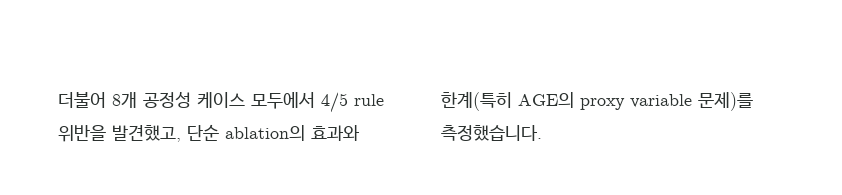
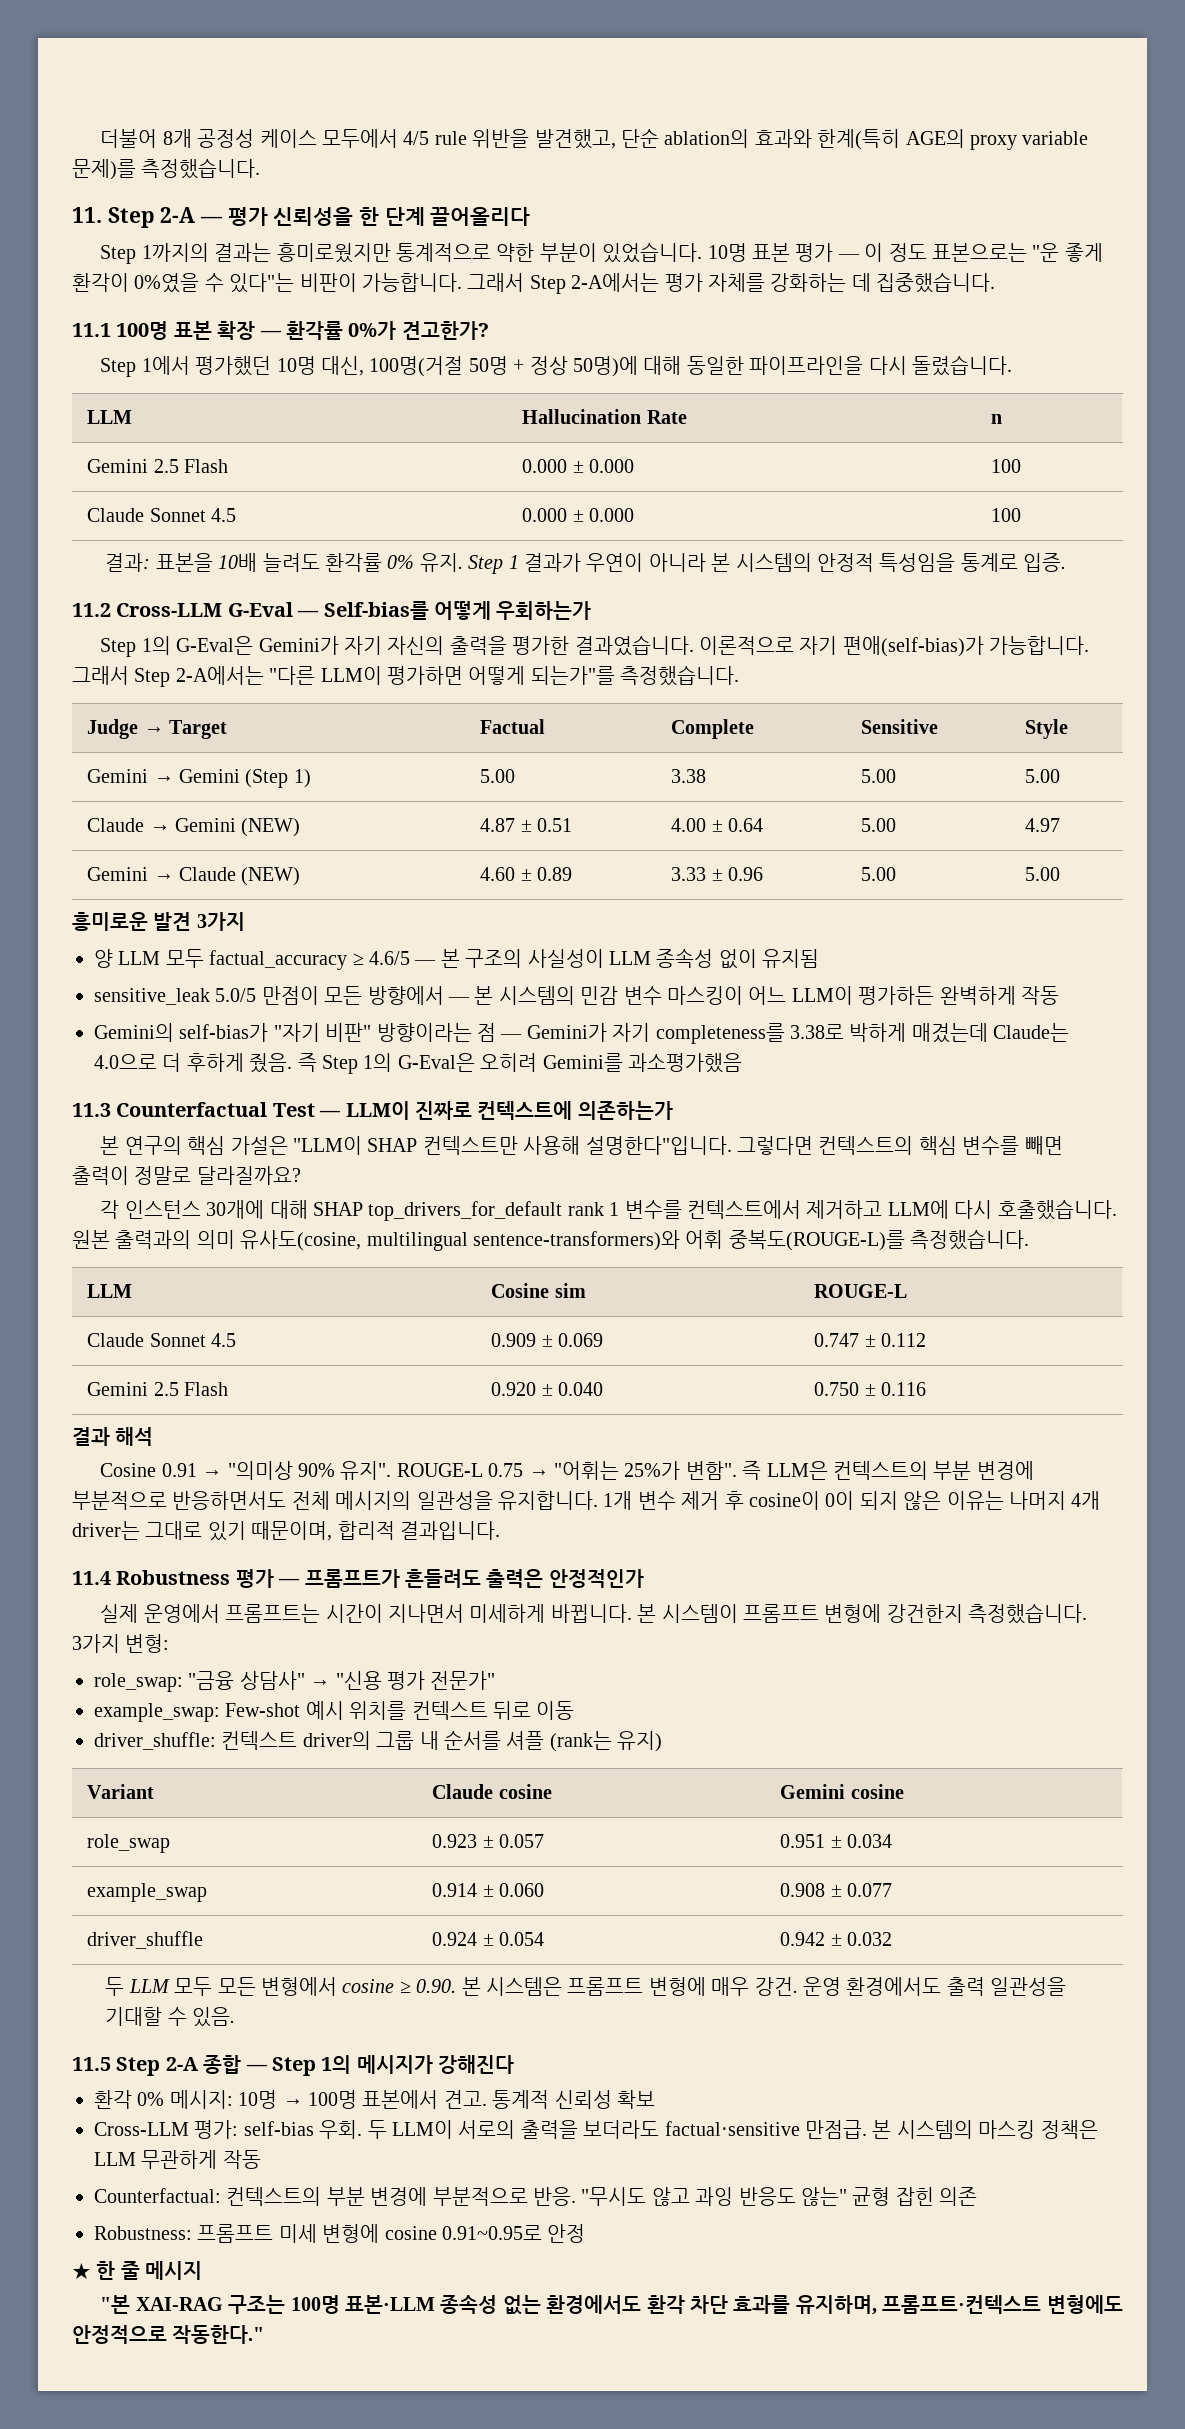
+ 11. Step 2-A — 평가 신뢰성을 한 단계 끌어올리다
+ Step 1까지의 결과는 흥미로웠지만 통계적으로 약한 부분이 있었습니다. 10명 표본 평가 — 이 정도 표본으로는 "운 좋게 환각이 0%였을 수 있다"는 비판이 가능합니다. 그래서 Step 2-A에서는 평가 자체를 강화하는 데 집중했습니다.
+ 11.1 100명 표본 확장 — 환각률 0%가 견고한가?
+ Step 1에서 평가했던 10명 대신, 100명(거절 50명 + 정상 50명)에 대해 동일한 파이프라인을 다시 돌렸습니다.
+ LLM | Hallucination Rate | n
+ Gemini 2.5 Flash | 0.000 ± 0.000 | 100
+ Claude Sonnet 4.5 | 0.000 ± 0.000 | 100
+ 결과: 표본을 10배 늘려도 환각률 0% 유지. Step 1 결과가 우연이 아니라 본 시스템의 안정적 특성임을 통계로 입증.
+ 11.2 Cross-LLM G-Eval — Self-bias를 어떻게 우회하는가
+ Step 1의 G-Eval은 Gemini가 자기 자신의 출력을 평가한 결과였습니다. 이론적으로 자기 편애(self-bias)가 가능합니다. 그래서 Step 2-A에서는 "다른 LLM이 평가하면 어떻게 되는가"를 측정했습니다.
+ Judge → Target | Factual | Complete | Sensitive | Style
+ Gemini → Gemini (Step 1) | 5.00 | 3.38 | 5.00 | 5.00
+ Claude → Gemini (NEW) | 4.87 ± 0.51 | 4.00 ± 0.64 | 5.00 | 4.97
+ Gemini → Claude (NEW) | 4.60 ± 0.89 | 3.33 ± 0.96 | 5.00 | 5.00
+ 흥미로운 발견 3가지
+ 양 LLM 모두 factual_accuracy ≥ 4.6/5 — 본 구조의 사실성이 LLM 종속성 없이 유지됨
+ sensitive_leak 5.0/5 만점이 모든 방향에서 — 본 시스템의 민감 변수 마스킹이 어느 LLM이 평가하든 완벽하게 작동
+ Gemini의 self-bias가 "자기 비판" 방향이라는 점 — Gemini가 자기 completeness를 3.38로 박하게 매겼는데 Claude는 4.0으로 더 후하게 줬음. 즉 Step 1의 G-Eval은 오히려 Gemini를 과소평가했음
+ 11.3 Counterfactual Test — LLM이 진짜로 컨텍스트에 의존하는가
+ 본 연구의 핵심 가설은 "LLM이 SHAP 컨텍스트만 사용해 설명한다"입니다. 그렇다면 컨텍스트의 핵심 변수를 빼면 출력이 정말로 달라질까요?
+ 각 인스턴스 30개에 대해 SHAP top_drivers_for_default rank 1 변수를 컨텍스트에서 제거하고 LLM에 다시 호출했습니다. 원본 출력과의 의미 유사도(cosine, multilingual sentence-transformers)와 어휘 중복도(ROUGE-L)를 측정했습니다.
+ LLM | Cosine sim | ROUGE-L
+ Claude Sonnet 4.5 | 0.909 ± 0.069 | 0.747 ± 0.112
+ Gemini 2.5 Flash | 0.920 ± 0.040 | 0.750 ± 0.116
+ 결과 해석
+ Cosine 0.91 → "의미상 90% 유지". ROUGE-L 0.75 → "어휘는 25%가 변함". 즉 LLM은 컨텍스트의 부분 변경에 부분적으로 반응하면서도 전체 메시지의 일관성을 유지합니다. 1개 변수 제거 후 cosine이 0이 되지 않은 이유는 나머지 4개 driver는 그대로 있기 때문이며, 합리적 결과입니다.
+ 11.4 Robustness 평가 — 프롬프트가 흔들려도 출력은 안정적인가
+ 실제 운영에서 프롬프트는 시간이 지나면서 미세하게 바뀝니다. 본 시스템이 프롬프트 변형에 강건한지 측정했습니다. 3가지 변형:
+ role_swap: "금융 상담사" → "신용 평가 전문가"
+ example_swap: Few-shot 예시 위치를 컨텍스트 뒤로 이동
+ driver_shuffle: 컨텍스트 driver의 그룹 내 순서를 셔플 (rank는 유지)
+ Variant | Claude cosine | Gemini cosine
+ role_swap | 0.923 ± 0.057 | 0.951 ± 0.034
+ example_swap | 0.914 ± 0.060 | 0.908 ± 0.077
+ driver_shuffle | 0.924 ± 0.054 | 0.942 ± 0.032
+ 두 LLM 모두 모든 변형에서 cosine ≥ 0.90. 본 시스템은 프롬프트 변형에 매우 강건. 운영 환경에서도 출력 일관성을 기대할 수 있음.
+ 11.5 Step 2-A 종합 — Step 1의 메시지가 강해진다
+ 환각 0% 메시지: 10명 → 100명 표본에서 견고. 통계적 신뢰성 확보
+ Cross-LLM 평가: self-bias 우회. 두 LLM이 서로의 출력을 보더라도 factual·sensitive 만점급. 본 시스템의 마스킹 정책은 LLM 무관하게 작동
+ Counterfactual: 컨텍스트의 부분 변경에 부분적으로 반응. "무시도 않고 과잉 반응도 않는" 균형 잡힌 의존
+ Robustness: 프롬프트 미세 변형에 cosine 0.91~0.95로 안정
+ ★ 한 줄 메시지
+ "본 XAI-RAG 구조는 100명 표본·LLM 종속성 없는 환경에서도 환각 차단 효과를 유지하며, 프롬프트·컨텍스트 변형에도 안정적으로 작동한다."

